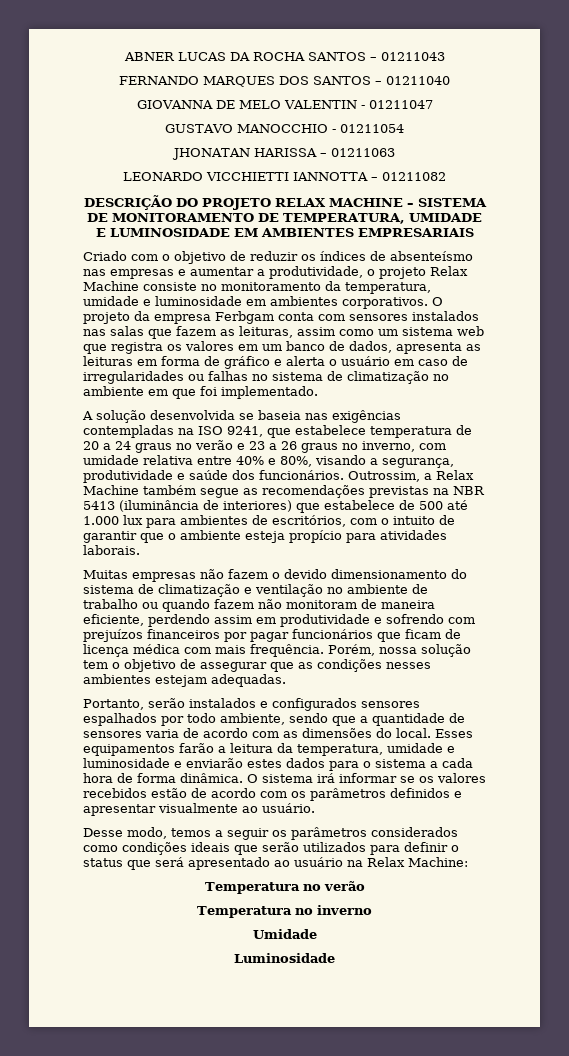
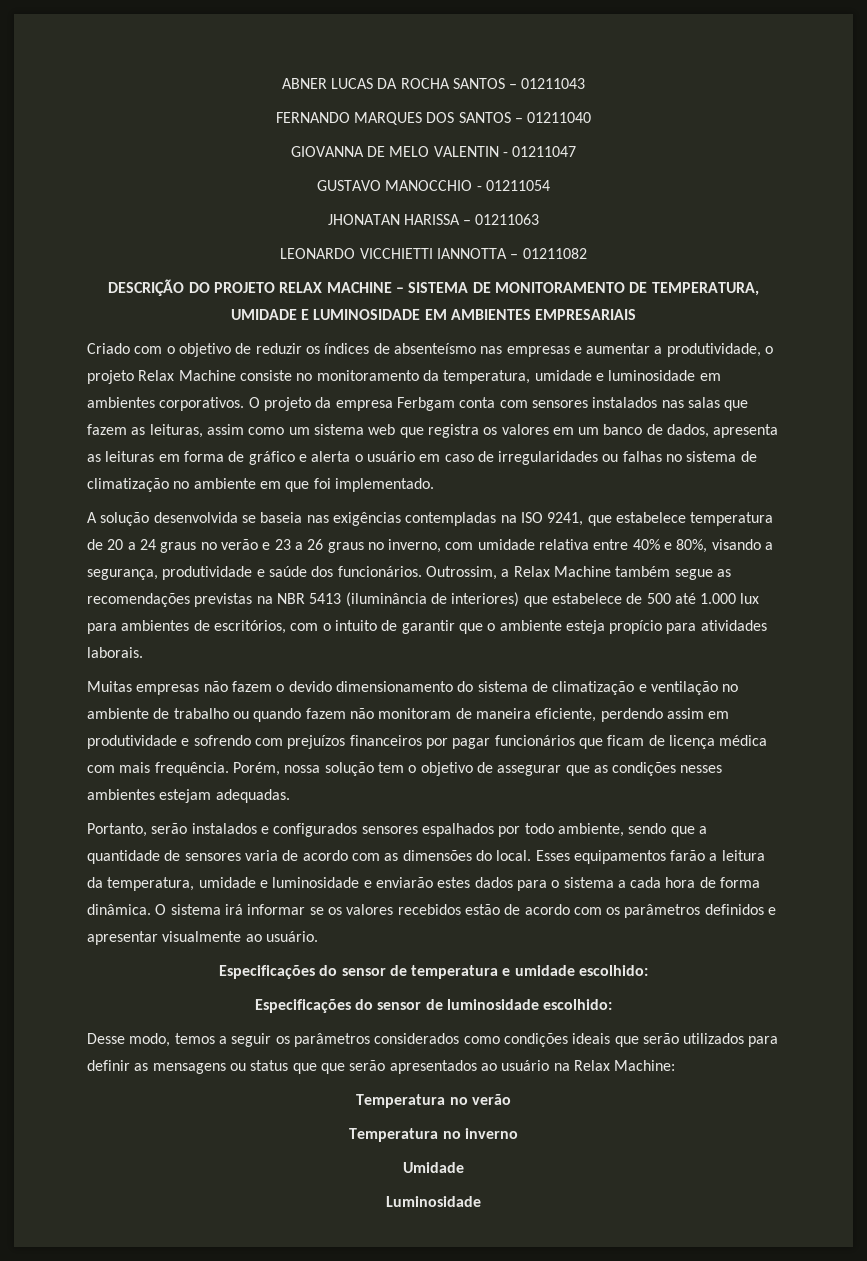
+ Especificações do sensor de temperatura e umidade escolhido:
+ Especificações do sensor de luminosidade escolhido:
- Desse modo, temos a seguir os parâmetros considerados como condições ideais que serão utilizados para definir o status que será apresentado ao usuário na Relax Machine:
+ Desse modo, temos a seguir os parâmetros considerados como condições ideais que serão utilizados para definir as mensagens ou status que que serão apresentados ao usuário na Relax Machine:

